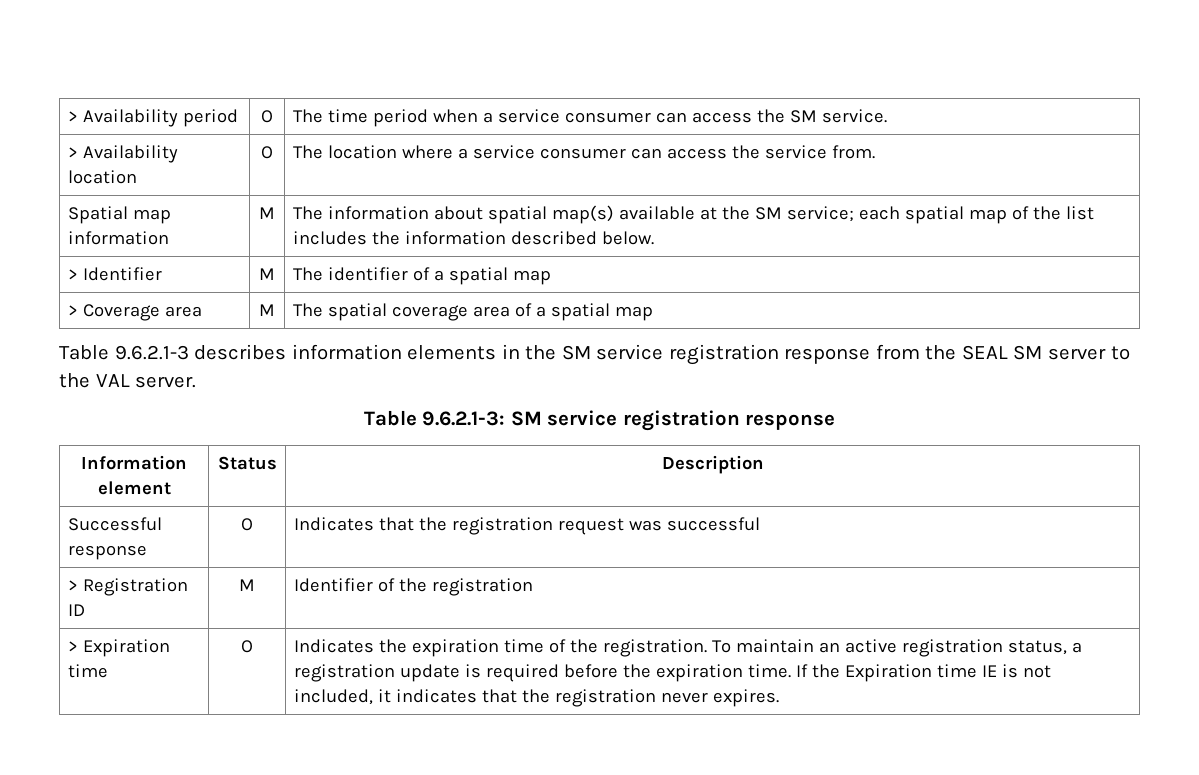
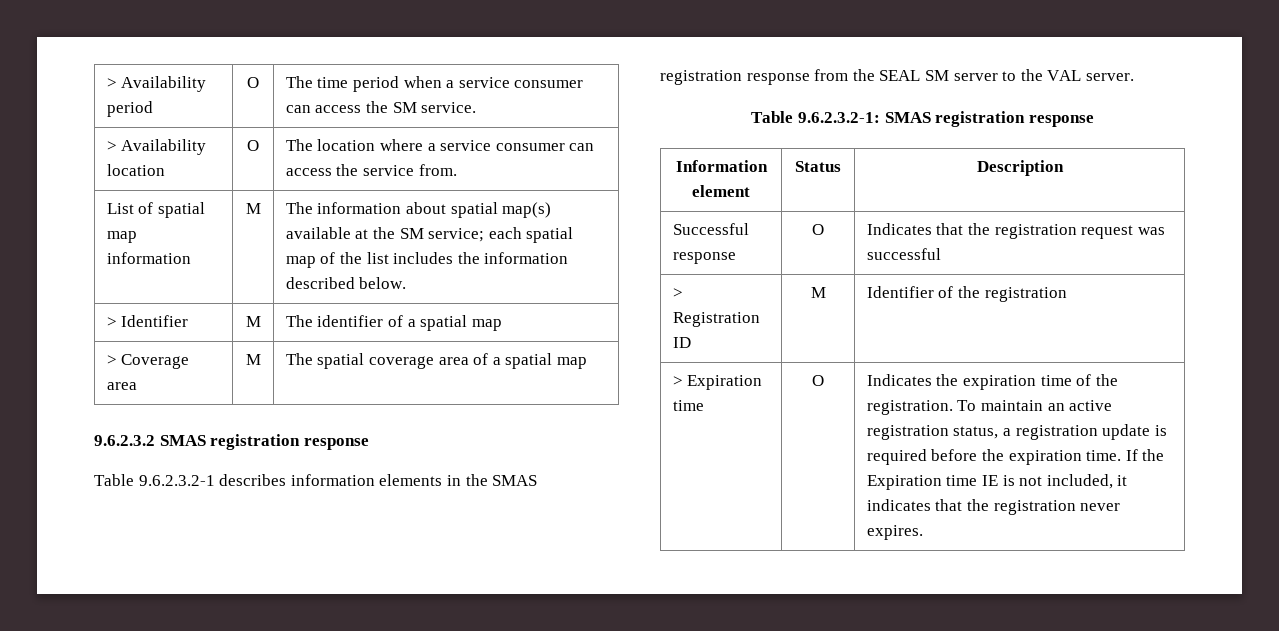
- Spatial map information | M | The information about spatial map(s) available at the SM service; each spatial map of the list includes the information described below.
+ List of spatial map information | M | The information about spatial map(s) available at the SM service; each spatial map of the list includes the information described below.
- Table 9.6.2.1-3 describes information elements in the SM service registration response from the SEAL SM server to the VAL server.
+ 9.6.2.3.2 SMAS registration response
+ Table 9.6.2.3.2-1 describes information elements in the SMAS registration response from the SEAL SM server to the VAL server.
- Table 9.6.2.1-3: SM service registration response
+ Table 9.6.2.3.2-1: SMAS registration response

